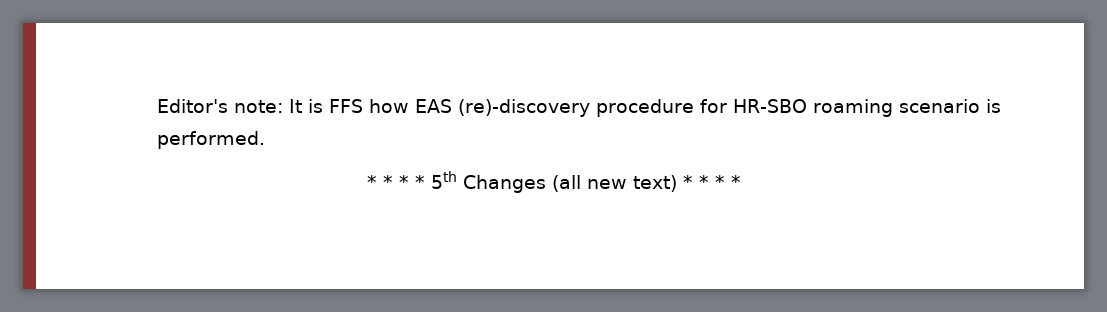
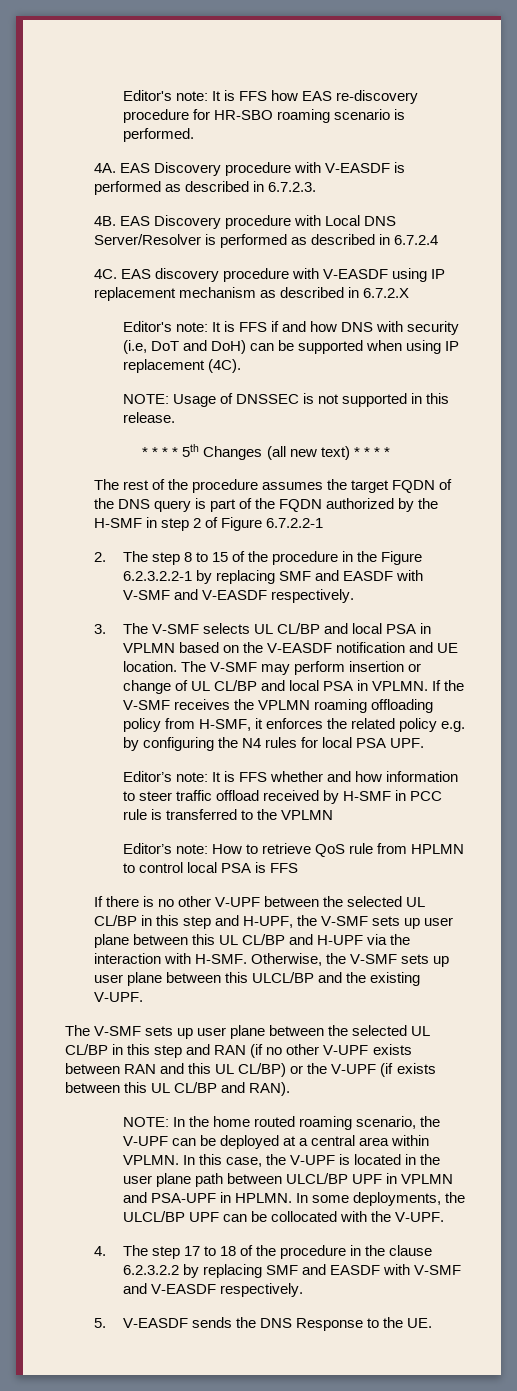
- Editor's note: It is FFS how EAS (re)-discovery procedure for HR-SBO roaming scenario is performed.
+ Editor's note: It is FFS how EAS re-discovery procedure for HR-SBO roaming scenario is performed.
+ 4A. EAS Discovery procedure with V-EASDF is performed as described in 6.7.2.3.
+ 4B. EAS Discovery procedure with Local DNS Server/Resolver is performed as described in 6.7.2.4
+ 4C. EAS discovery procedure with V-EASDF using IP replacement mechanism as described in 6.7.2.X
+ Editor's note: It is FFS if and how DNS with security (i.e, DoT and DoH) can be supported when using IP replacement (4C).
+ NOTE: Usage of DNSSEC is not supported in this release.
+ The rest of the procedure assumes the target FQDN of the DNS query is part of the FQDN authorized by the H-SMF in step 2 of Figure 6.7.2.2-1
+ 2. The step 8 to 15 of the procedure in the Figure 6.2.3.2.2-1 by replacing SMF and EASDF with V-SMF and V-EASDF respectively.
+ 3. The V-SMF selects UL CL/BP and local PSA in VPLMN based on the V-EASDF notification and UE location. The V-SMF may perform insertion or change of UL CL/BP and local PSA in VPLMN. If the V-SMF receives the VPLMN roaming offloading policy from H-SMF, it enforces the related policy e.g. by configuring the N4 rules for local PSA UPF.
+ Editor’s note: It is FFS whether and how information to steer traffic offload received by H-SMF in PCC rule is transferred to the VPLMN
+ Editor’s note: How to retrieve QoS rule from HPLMN to control local PSA is FFS
+ If there is no other V-UPF between the selected UL CL/BP in this step and H-UPF, the V-SMF sets up user plane between this UL CL/BP and H-UPF via the interaction with H-SMF. Otherwise, the V-SMF sets up user plane between this ULCL/BP and the existing V-UPF.
+ The V-SMF sets up user plane between the selected UL CL/BP in this step and RAN (if no other V-UPF exists between RAN and this UL CL/BP) or the V-UPF (if exists between this UL CL/BP and RAN).
+ NOTE: In the home routed roaming scenario, the V-UPF can be deployed at a central area within VPLMN. In this case, the V-UPF is located in the user plane path between ULCL/BP UPF in VPLMN and PSA-UPF in HPLMN. In some deployments, the ULCL/BP UPF can be collocated with the V-UPF.
+ 4. The step 17 to 18 of the procedure in the clause 6.2.3.2.2 by replacing SMF and EASDF with V-SMF and V-EASDF respectively.
+ 5. V-EASDF sends the DNS Response to the UE.

